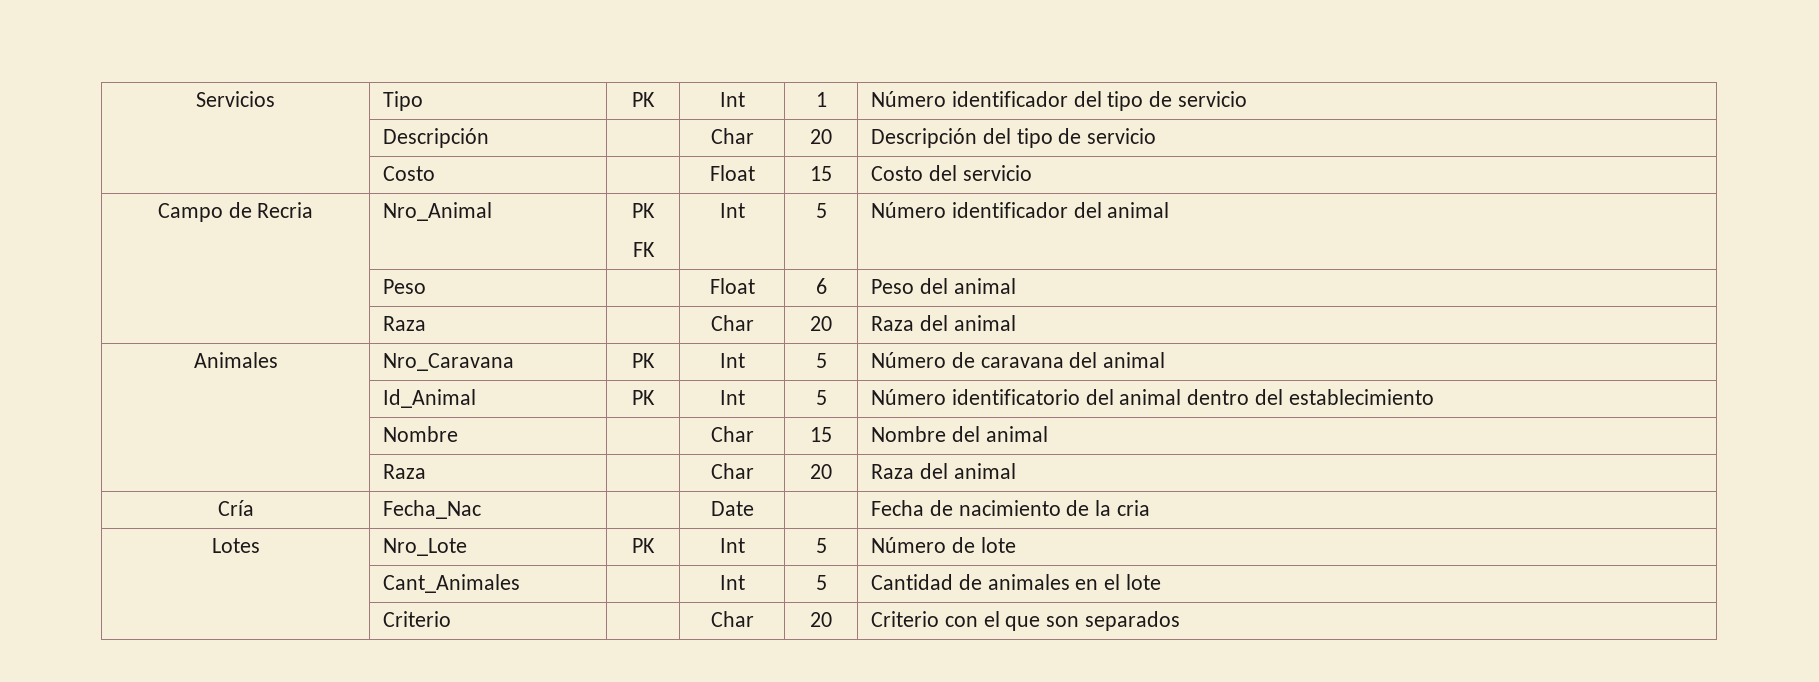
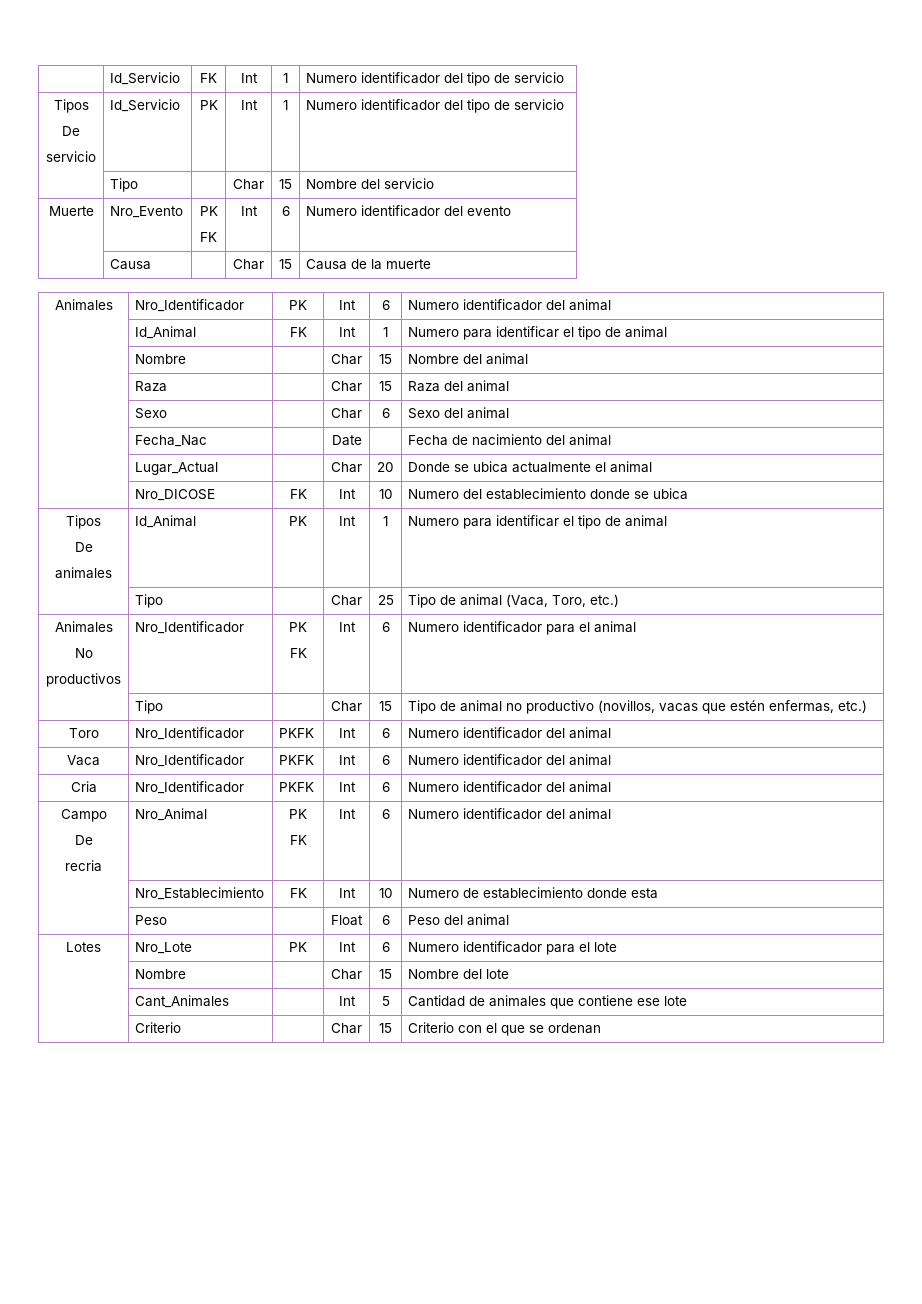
- Servicios | Tipo | PK | Int | 1 | Número identificador del tipo de servicio
+ | Id_Servicio | FK | Int | 1 | Numero identificador del tipo de servicio
+ Tipos
+ De
+ servicio | Id_Servicio | PK | Int | 1 | Numero identificador del tipo de servicio
- | Descripción | | Char | 20 | Descripción del tipo de servicio
- | Costo | | Float | 15 | Costo del servicio
+ | Tipo | | Char | 15 | Nombre del servicio
- Campo de Recria | Nro_Animal | PK
- FK | Int | 5 | Número identificador del animal
- | Peso | | Float | 6 | Peso del animal
- | Raza | | Char | 20 | Raza del animal
+ Muerte | Nro_Evento | PK
+ FK | Int | 6 | Numero identificador del evento
+ | Causa | | Char | 15 | Causa de la muerte
- Animales | Nro_Caravana | PK | Int | 5 | Número de caravana del animal
+ Animales | Nro_Identificador | PK | Int | 6 | Numero identificador del animal
- | Id_Animal | PK | Int | 5 | Número identificatorio del animal dentro del establecimiento
+ | Id_Animal | FK | Int | 1 | Numero para identificar el tipo de animal
  | Nombre | | Char | 15 | Nombre del animal
- | Raza | | Char | 20 | Raza del animal
- Cría | Fecha_Nac | | Date | | Fecha de nacimiento de la cria
- Lotes | Nro_Lote | PK | Int | 5 | Número de lote
+ | Raza | | Char | 15 | Raza del animal
+ | Sexo | | Char | 6 | Sexo del animal
+ | Fecha_Nac | | Date | | Fecha de nacimiento del animal
+ | Lugar_Actual | | Char | 20 | Donde se ubica actualmente el animal
+ | Nro_DICOSE | FK | Int | 10 | Numero del establecimiento donde se ubica
+ Tipos
+ De
+ animales | Id_Animal | PK | Int | 1 | Numero para identificar el tipo de animal
+ | Tipo | | Char | 25 | Tipo de animal (Vaca, Toro, etc.)
+ Animales
+ No
+ productivos | Nro_Identificador | PK
+ FK | Int | 6 | Numero identificador para el animal
+ | Tipo | | Char | 15 | Tipo de animal no productivo (novillos, vacas que estén enfermas, etc.)
+ Toro | Nro_Identificador | PKFK | Int | 6 | Numero identificador del animal
+ Vaca | Nro_Identificador | PKFK | Int | 6 | Numero identificador del animal
+ Cria | Nro_Identificador | PKFK | Int | 6 | Numero identificador del animal
+ Campo
+ De
+ recria | Nro_Animal | PK
+ FK | Int | 6 | Numero identificador del animal
+ | Nro_Establecimiento | FK | Int | 10 | Numero de establecimiento donde esta
+ | Peso | | Float | 6 | Peso del animal
+ Lotes | Nro_Lote | PK | Int | 6 | Numero identificador para el lote
+ | Nombre | | Char | 15 | Nombre del lote
- | Cant_Animales | | Int | 5 | Cantidad de animales en el lote
+ | Cant_Animales | | Int | 5 | Cantidad de animales que contiene ese lote
- | Criterio | | Char | 20 | Criterio con el que son separados
+ | Criterio | | Char | 15 | Criterio con el que se ordenan

